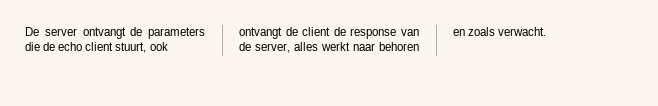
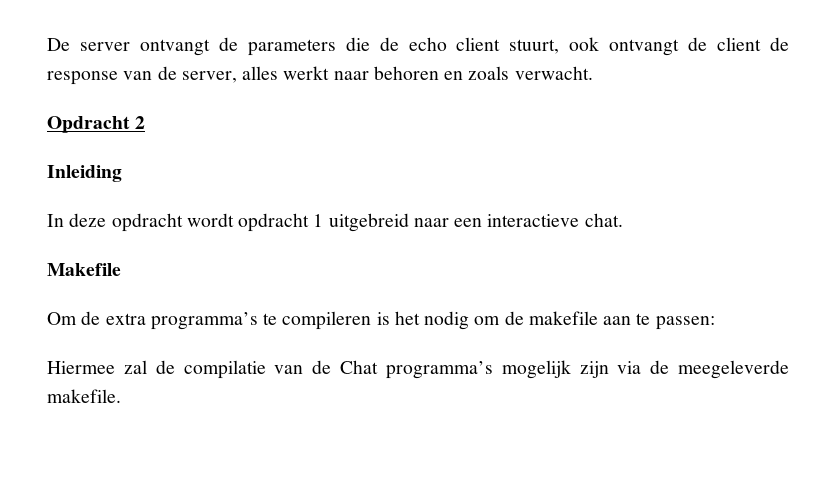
+ Opdracht 2
+ Inleiding
+ In deze opdracht wordt opdracht 1 uitgebreid naar een interactieve chat.
+ Makefile
+ Om de extra programma’s te compileren is het nodig om de makefile aan te passen:
+ Hiermee zal de compilatie van de Chat programma’s mogelijk zijn via de meegeleverde makefile.

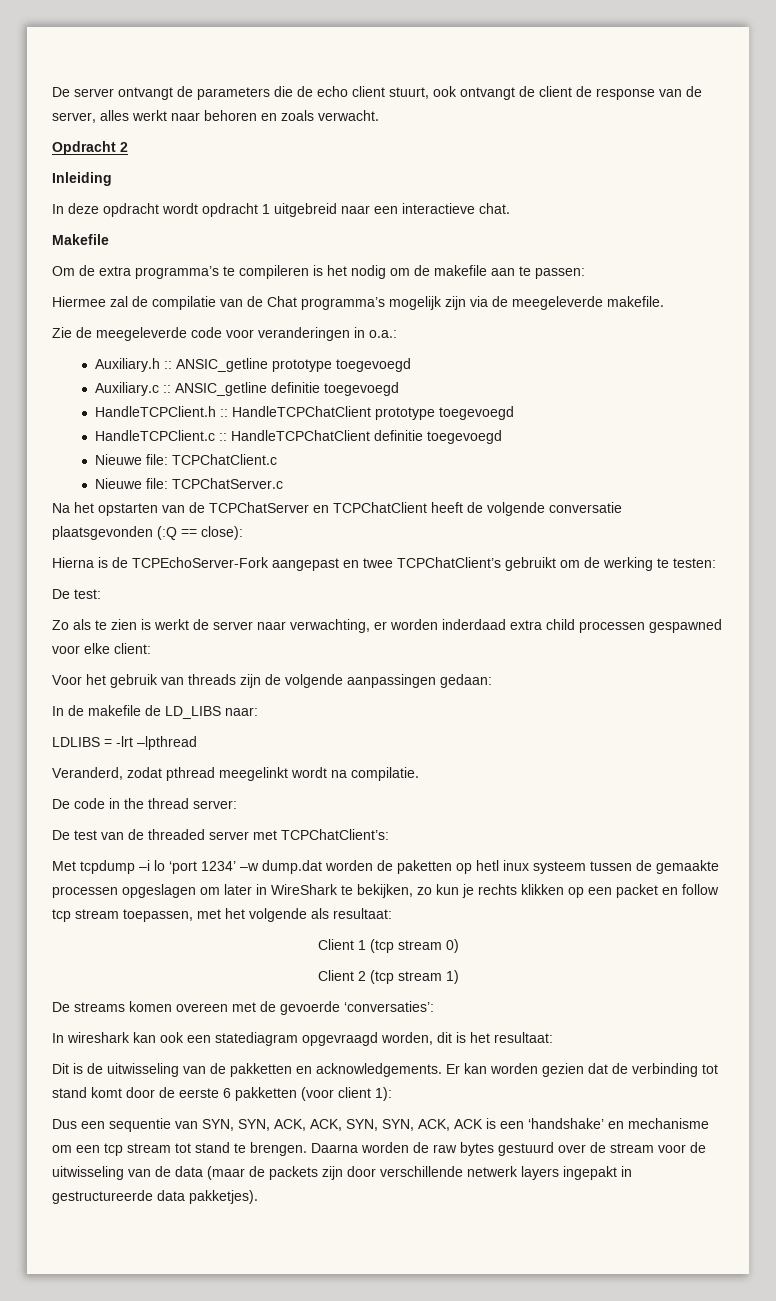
+ Zie de meegeleverde code voor veranderingen in o.a.:
+ Auxiliary.h :: ANSIC_getline prototype toegevoegd
+ Auxiliary.c :: ANSIC_getline definitie toegevoegd
+ HandleTCPClient.h :: HandleTCPChatClient prototype toegevoegd
+ HandleTCPClient.c :: HandleTCPChatClient definitie toegevoegd
+ Nieuwe file: TCPChatClient.c
+ Nieuwe file: TCPChatServer.c
+ Na het opstarten van de TCPChatServer en TCPChatClient heeft de volgende conversatie plaatsgevonden (:Q == close):
+ Hierna is de TCPEchoServer-Fork aangepast en twee TCPChatClient’s gebruikt om de werking te testen:
+ De test:
+ Zo als te zien is werkt de server naar verwachting, er worden inderdaad extra child processen gespawned voor elke client:
+ Voor het gebruik van threads zijn de volgende aanpassingen gedaan:
+ In de makefile de LD_LIBS naar:
+ LDLIBS = -lrt –lpthread
+ Veranderd, zodat pthread meegelinkt wordt na compilatie.
+ De code in the thread server:
+ De test van de threaded server met TCPChatClient’s:
+ Met tcpdump –i lo ‘port 1234’ –w dump.dat worden de paketten op hetl inux systeem tussen de gemaakte processen opgeslagen om later in WireShark te bekijken, zo kun je rechts klikken op een packet en follow tcp stream toepassen, met het volgende als resultaat:
+ Client 1 (tcp stream 0)
+ Client 2 (tcp stream 1)
+ De streams komen overeen met de gevoerde ‘conversaties’:
+ In wireshark kan ook een statediagram opgevraagd worden, dit is het resultaat:
+ Dit is de uitwisseling van de pakketten en acknowledgements. Er kan worden gezien dat de verbinding tot stand komt door de eerste 6 pakketten (voor client 1):
+ Dus een sequentie van SYN, SYN, ACK, ACK, SYN, SYN, ACK, ACK is een ‘handshake’ en mechanisme om een tcp stream tot stand te brengen. Daarna worden de raw bytes gestuurd over de stream voor de uitwisseling van de data (maar de packets zijn door verschillende netwerk layers ingepakt in gestructureerde data pakketjes).

